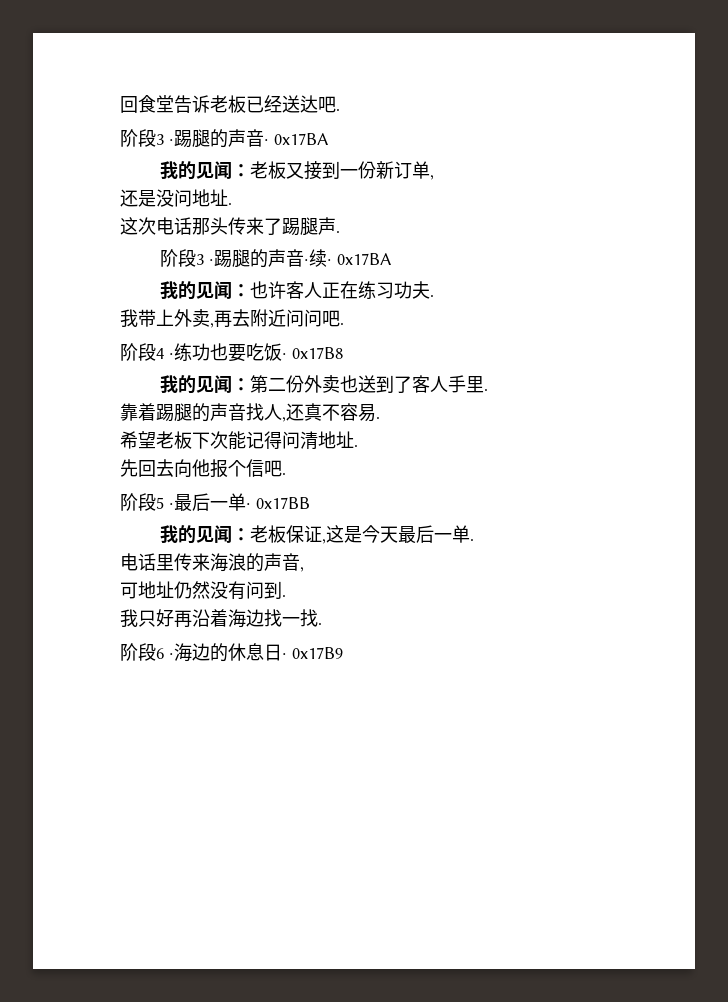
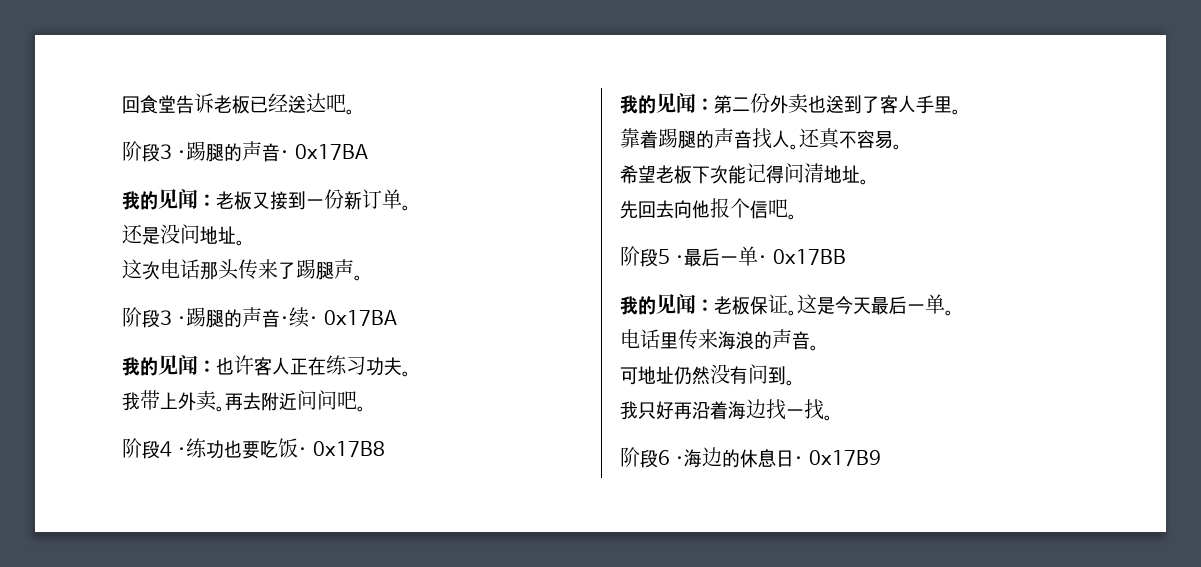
- 回食堂告诉老板已经送达吧.
+ 回食堂告诉老板已经送达吧。
- 我的见闻：老板又接到一份新订单,
+ 我的见闻：老板又接到一份新订单。
- 还是没问地址.
+ 还是没问地址。
- 这次电话那头传来了踢腿声.
+ 这次电话那头传来了踢腿声。
- 我的见闻：也许客人正在练习功夫.
+ 我的见闻：也许客人正在练习功夫。
- 我带上外卖,再去附近问问吧.
+ 我带上外卖。再去附近问问吧。
- 我的见闻：第二份外卖也送到了客人手里.
+ 我的见闻：第二份外卖也送到了客人手里。
- 靠着踢腿的声音找人,还真不容易.
+ 靠着踢腿的声音找人。还真不容易。
- 希望老板下次能记得问清地址.
+ 希望老板下次能记得问清地址。
- 先回去向他报个信吧.
+ 先回去向他报个信吧。
- 我的见闻：老板保证,这是今天最后一单.
+ 我的见闻：老板保证。这是今天最后一单。
- 电话里传来海浪的声音,
+ 电话里传来海浪的声音。
- 可地址仍然没有问到.
+ 可地址仍然没有问到。
- 我只好再沿着海边找一找.
+ 我只好再沿着海边找一找。

